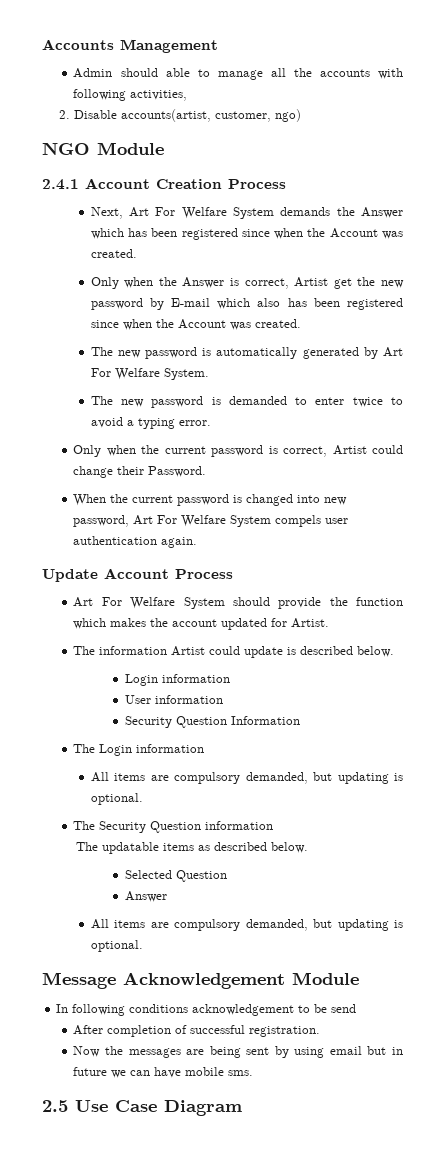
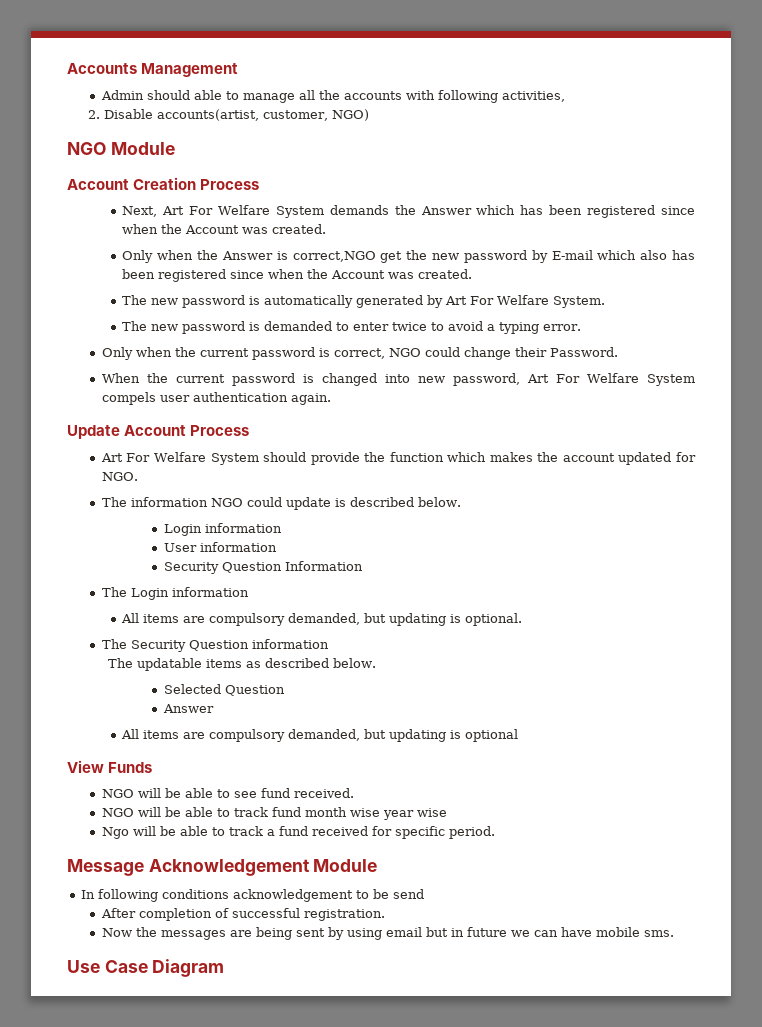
- 2. Disable accounts(artist, customer, ngo)
+ 2. Disable accounts(artist, customer, NGO)
- 2.4.1 Account Creation Process
+ Account Creation Process
- Only when the Answer is correct, Artist get the new password by E-mail which also has been registered since when the Account was created.
+ Only when the Answer is correct,NGO get the new password by E-mail which also has been registered since when the Account was created.
- Only when the current password is correct, Artist could change their Password.
+ Only when the current password is correct, NGO could change their Password.
- Art For Welfare System should provide the function which makes the account updated for Artist.
+ Art For Welfare System should provide the function which makes the account updated for NGO.
- The information Artist could update is described below.
+ The information NGO could update is described below.
  Selected Question
  Answer
- All items are compulsory demanded, but updating is optional.
+ All items are compulsory demanded, but updating is optional
+ View Funds
+ NGO will be able to see fund received.
+ NGO will be able to track fund month wise year wise
+ Ngo will be able to track a fund received for specific period.
- 2.5 Use Case Diagram
+ Use Case Diagram

